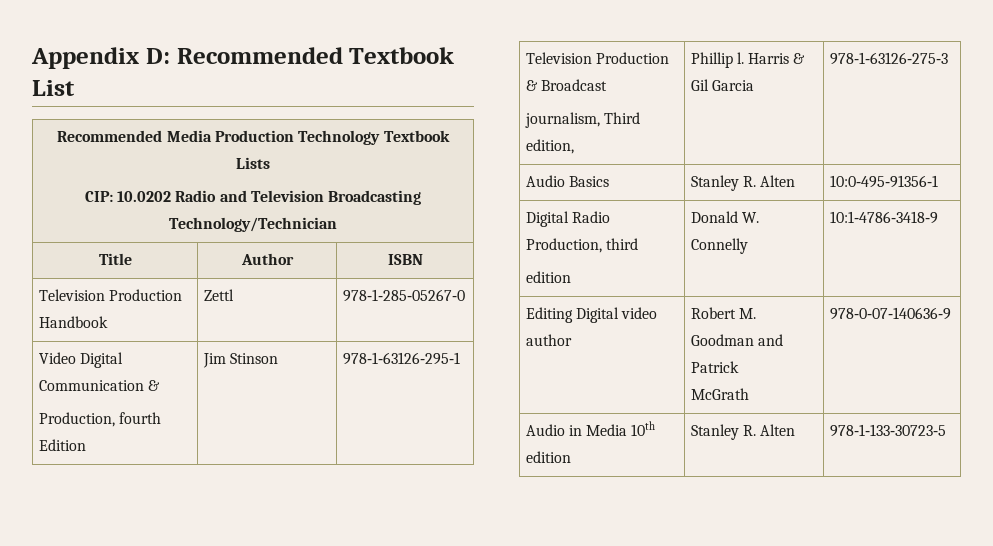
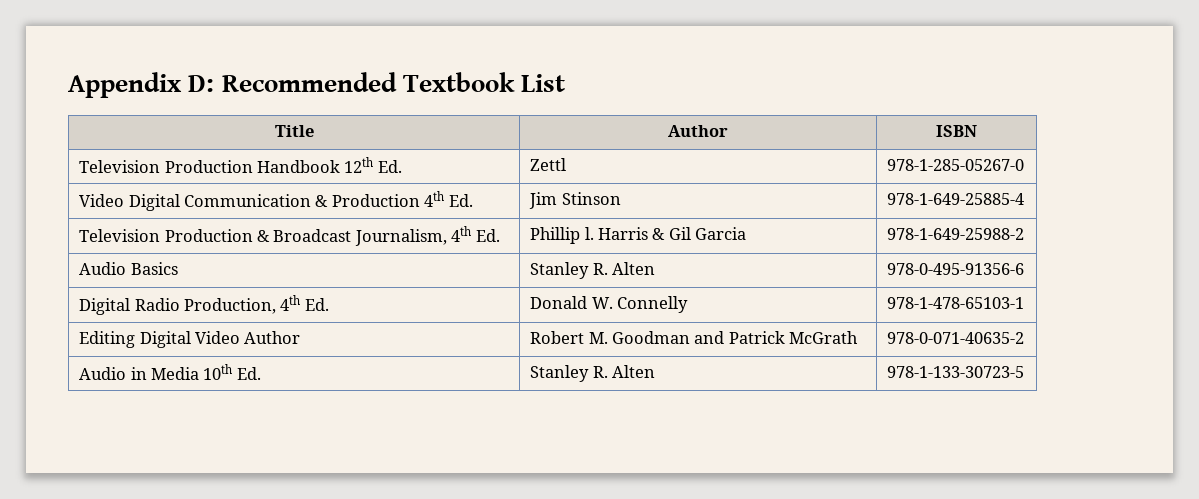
- Recommended Media Production Technology Textbook Lists
- CIP: 10.0202 Radio and Television Broadcasting Technology/Technician
- Television Production Handbook | Zettl | 978‐1‐285‐05267‐0
+ Television Production Handbook 12th Ed. | Zettl | 978‐1‐285‐05267‐0
- Video Digital Communication &
- Production, fourth Edition | Jim Stinson | 978‐1‐63126‐295‐1
+ Video Digital Communication & Production 4th Ed. | Jim Stinson | 978-1-649-25885-4
- Television Production & Broadcast
- journalism, Third edition, | Phillip l. Harris & Gil Garcia | 978‐1‐63126‐275‐3
+ Television Production & Broadcast Journalism, 4th Ed. | Phillip l. Harris & Gil Garcia | 978-1-649-25988-2
- Audio Basics | Stanley R. Alten | 10:0‐495‐91356‐1
+ Audio Basics | Stanley R. Alten | 978-0-495-91356-6
- Digital Radio Production, third
- edition | Donald W. Connelly | 10:1‐4786‐3418‐9
+ Digital Radio Production, 4th Ed. | Donald W. Connelly | 978-1-478-65103-1
- Editing Digital video author | Robert M. Goodman and Patrick
- McGrath | 978‐0‐07‐140636‐9
+ Editing Digital Video Author | Robert M. Goodman and Patrick McGrath | 978-0-071-40635-2
- Audio in Media 10th edition | Stanley R. Alten | 978‐1‐133‐30723‐5
+ Audio in Media 10th Ed. | Stanley R. Alten | 978‐1‐133‐30723‐5

